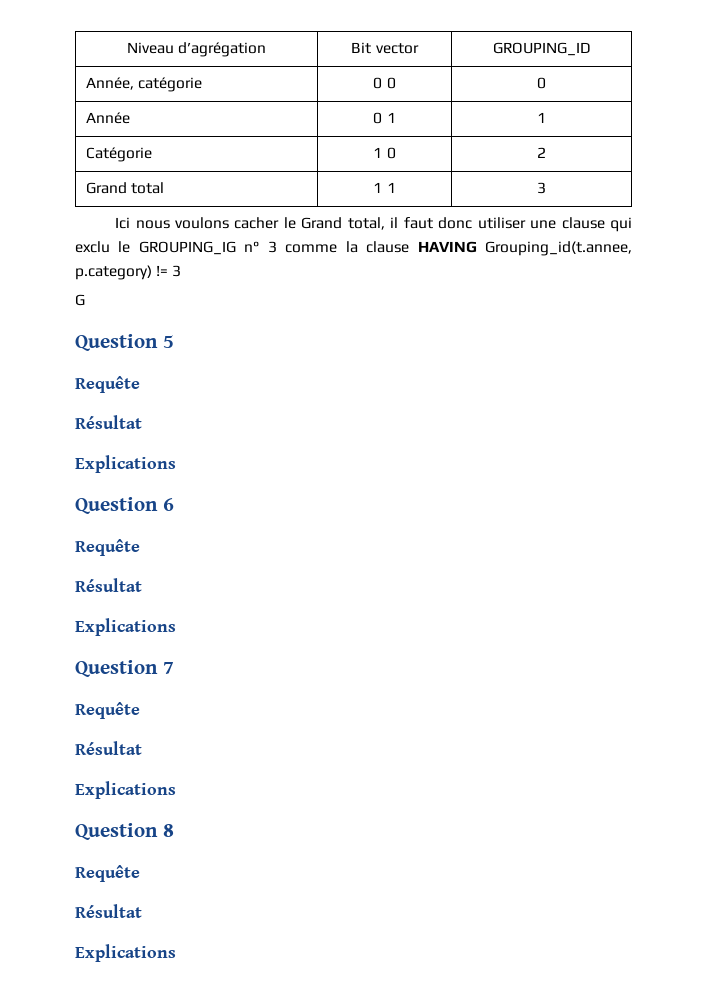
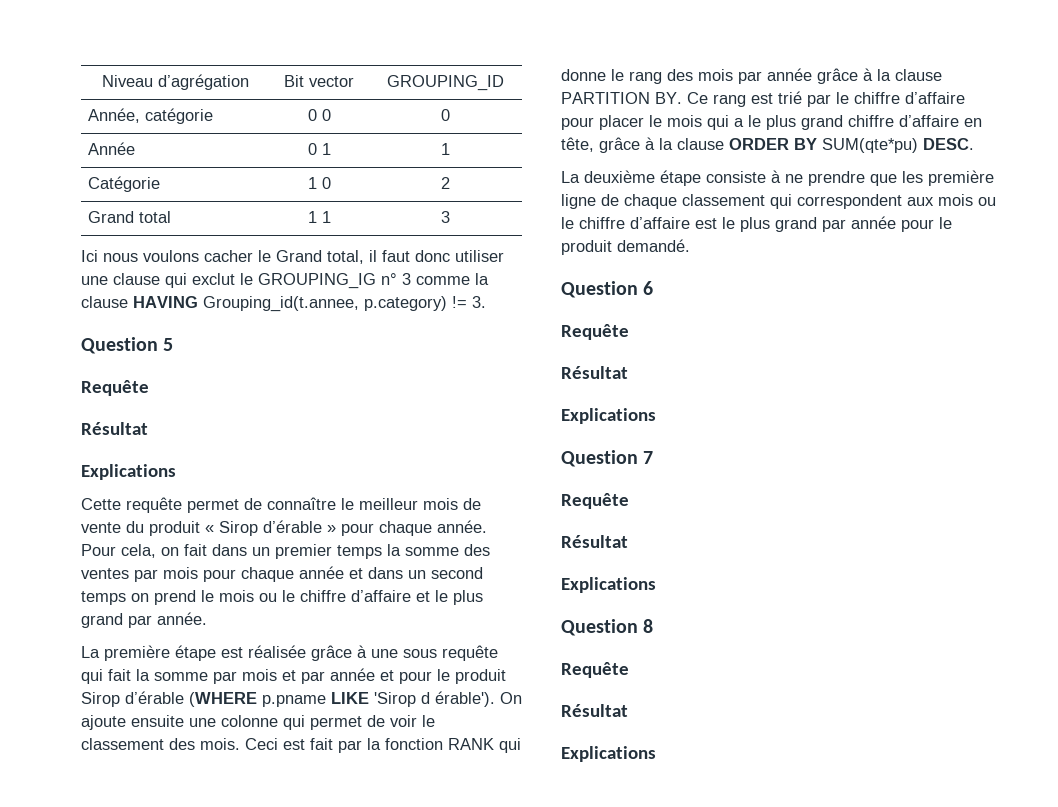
- Ici nous voulons cacher le Grand total, il faut donc utiliser une clause qui exclu le GROUPING_IG n° 3 comme la clause HAVING Grouping_id(t.annee, p.category) != 3
- G
+ Ici nous voulons cacher le Grand total, il faut donc utiliser une clause qui exclut le GROUPING_IG n° 3 comme la clause HAVING Grouping_id(t.annee, p.category) != 3.
+ Cette requête permet de connaître le meilleur mois de vente du produit « Sirop d’érable » pour chaque année. Pour cela, on fait dans un premier temps la somme des ventes par mois pour chaque année et dans un second temps on prend le mois ou le chiffre d’affaire et le plus grand par année.
+ La première étape est réalisée grâce à une sous requête qui fait la somme par mois et par année et pour le produit Sirop d’érable (WHERE p.pname LIKE 'Sirop d érable'). On ajoute ensuite une colonne qui permet de voir le classement des mois. Ceci est fait par la fonction RANK qui donne le rang des mois par année grâce à la clause PARTITION BY. Ce rang est trié par le chiffre d’affaire pour placer le mois qui a le plus grand chiffre d’affaire en tête, grâce à la clause ORDER BY SUM(qte*pu) DESC.
+ La deuxième étape consiste à ne prendre que les première ligne de chaque classement qui correspondent aux mois ou le chiffre d’affaire est le plus grand par année pour le produit demandé.

